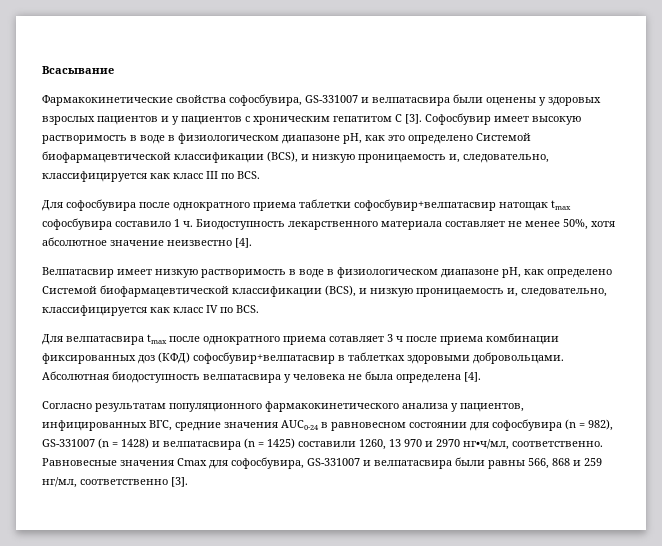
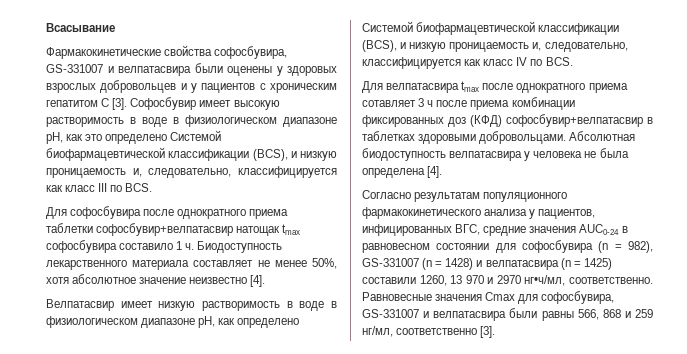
- Фармакокинетические свойства софосбувира, GS-331007 и велпатасвира были оценены у здоровых взрослых пациентов и у пациентов с хроническим гепатитом С [3].
+ Фармакокинетические свойства софосбувира, GS-331007 и велпатасвира были оценены у здоровых взрослых добровольцев и у пациентов с хроническим гепатитом С [3].

